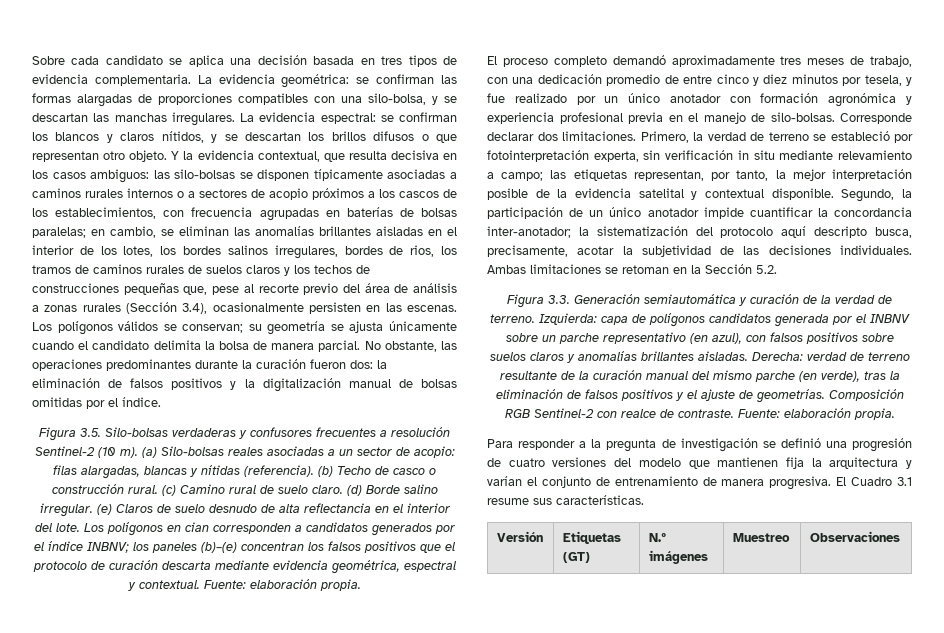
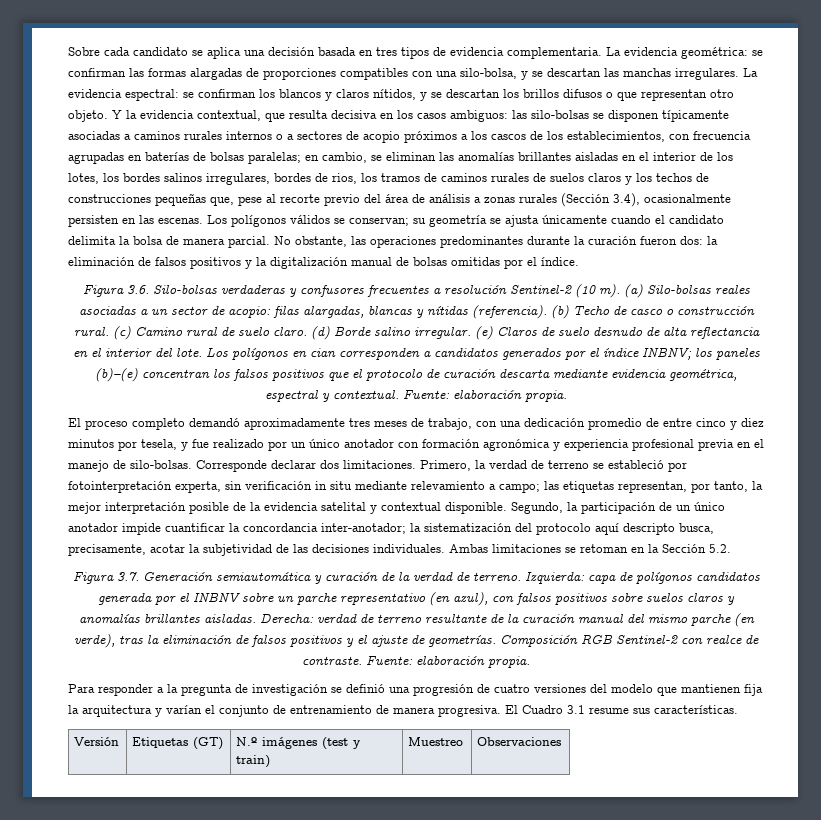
- Figura 3.5. Silo-bolsas verdaderas y confusores frecuentes a resolución Sentinel-2 (10 m).
+ Figura 3.6. Silo-bolsas verdaderas y confusores frecuentes a resolución Sentinel-2 (10 m).
- Figura 3.3. Generación semiautomática y curación de la verdad de terreno.
+ Figura 3.7. Generación semiautomática y curación de la verdad de terreno.
- Versión | Etiquetas (GT) | N.º imágenes | Muestreo | Observaciones
+ Versión | Etiquetas (GT) | N.º imágenes (test y train) | Muestreo | Observaciones

